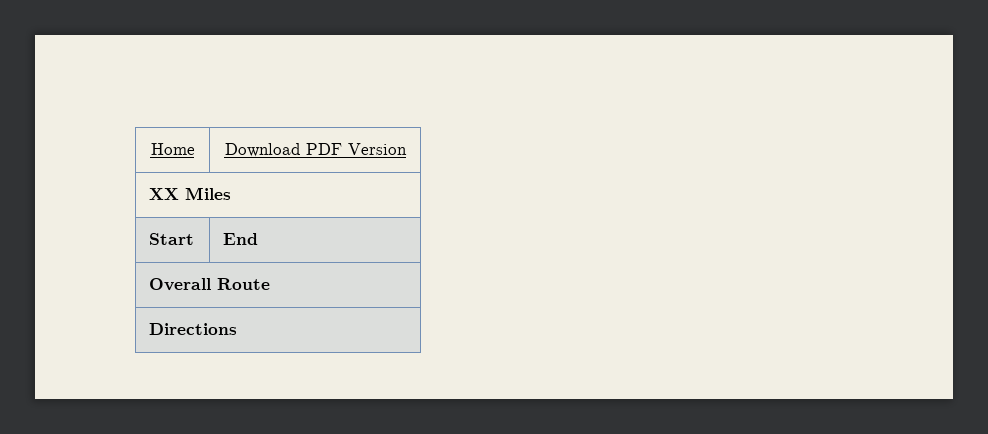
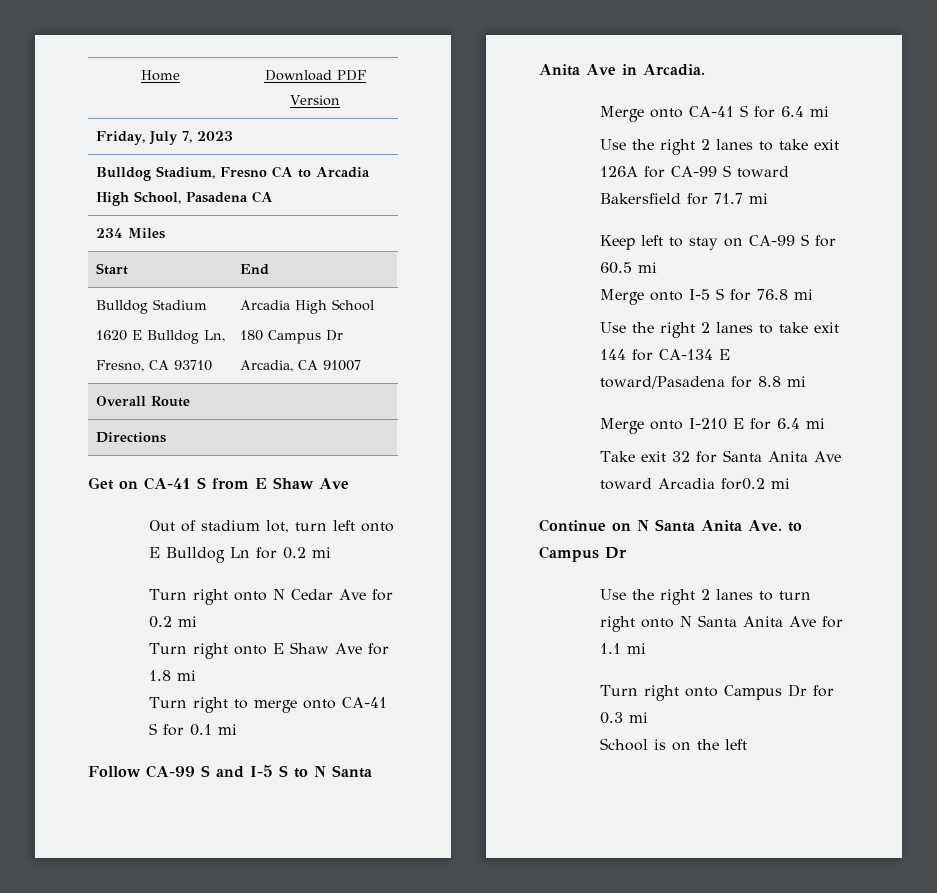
- XX Miles
+ Friday, July 7, 2023
+ Bulldog Stadium, Fresno CA to Arcadia High School, Pasadena CA
+ 234 Miles
  Start | End
+ Bulldog Stadium
+ 1620 E Bulldog Ln,
+ Fresno, CA 93710 | Arcadia High School
+ 180 Campus Dr
+ Arcadia, CA 91007
  Overall Route
  Directions
+ Get on CA-41 S from E Shaw Ave
+ Out of stadium lot, turn left onto E Bulldog Ln for 0.2 mi
+ Turn right onto N Cedar Ave for 0.2 mi
+ Turn right onto E Shaw Ave for 1.8 mi
+ Turn right to merge onto CA-41 S for 0.1 mi
+ Follow CA-99 S and I-5 S to N Santa Anita Ave in Arcadia.
+ Merge onto CA-41 S for 6.4 mi
+ Use the right 2 lanes to take exit 126A for CA-99 S toward Bakersfield for 71.7 mi
+ Keep left to stay on CA-99 S for 60.5 mi
+ Merge onto I-5 S for 76.8 mi
+ Use the right 2 lanes to take exit 144 for CA-134 E toward/Pasadena for 8.8 mi
+ Merge onto I-210 E for 6.4 mi
+ Take exit 32 for Santa Anita Ave toward Arcadia for0.2 mi
+ Continue on N Santa Anita Ave. to Campus Dr
+ Use the right 2 lanes to turn right onto N Santa Anita Ave for 1.1 mi
+ Turn right onto Campus Dr for 0.3 mi
+ School is on the left

